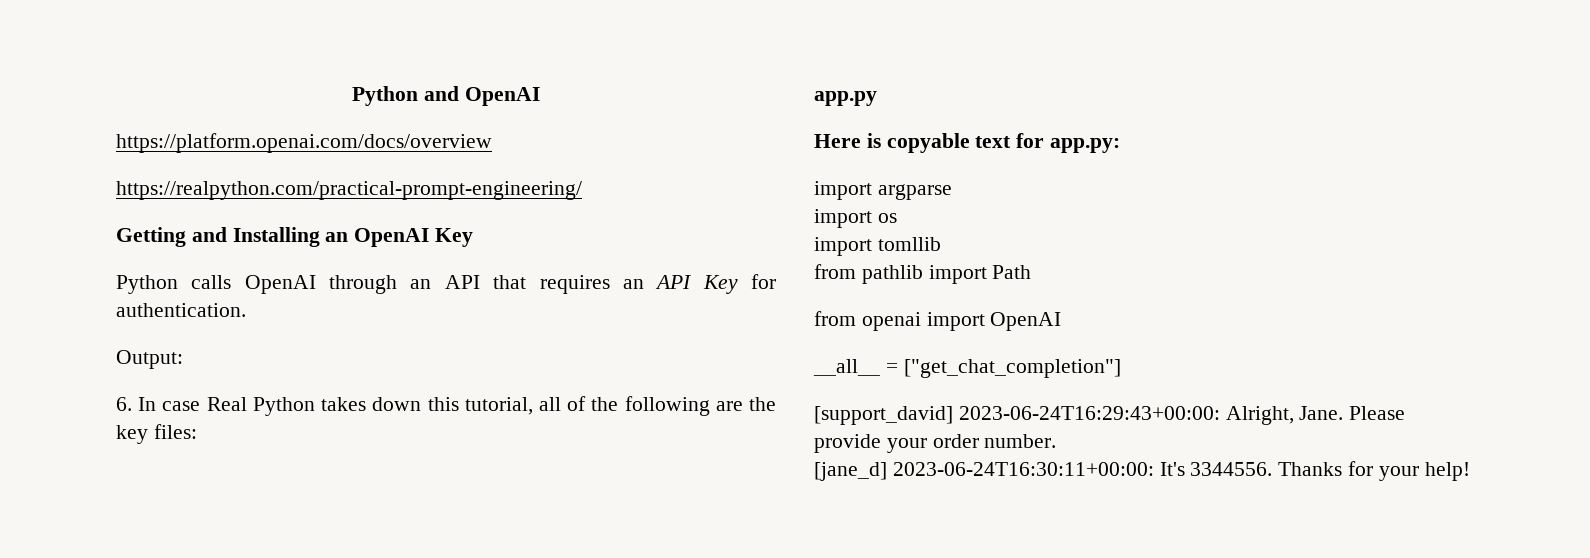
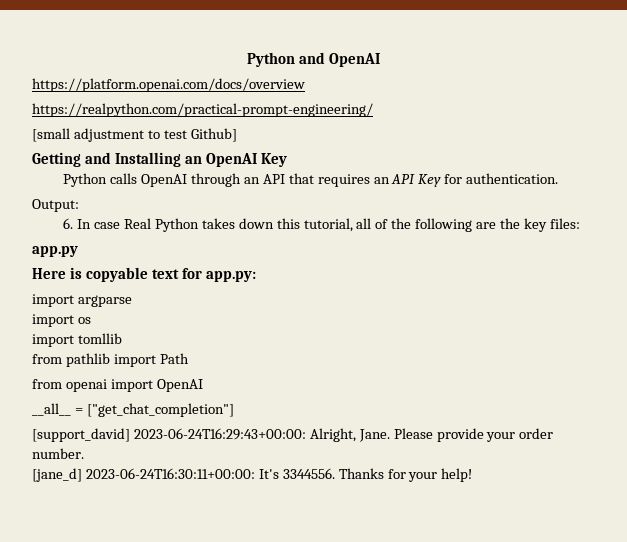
+ [small adjustment to test Github]

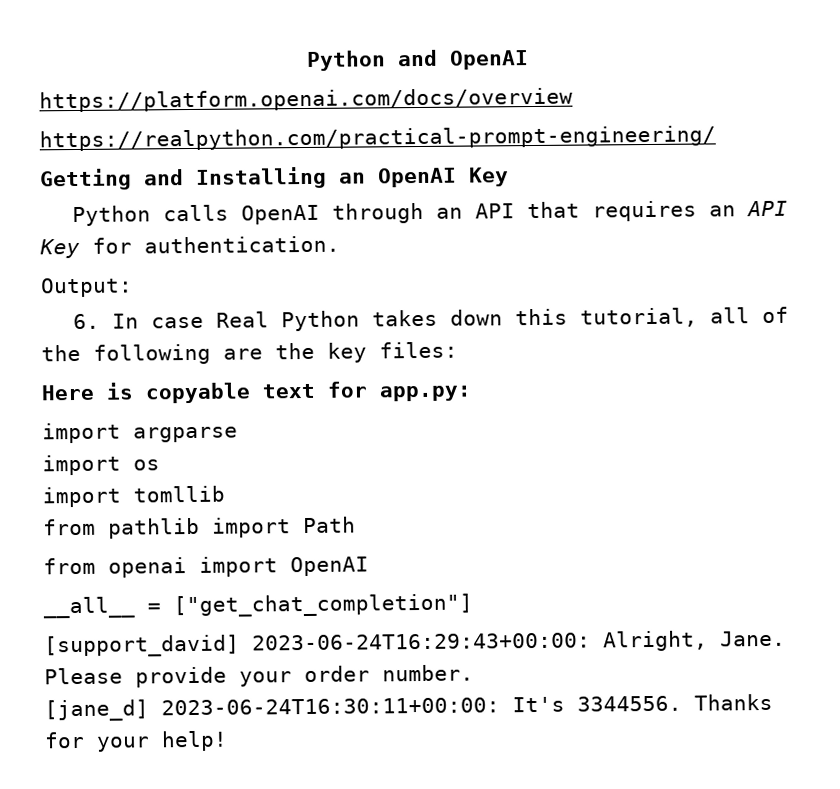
- [small adjustment to test Github]
- app.py

